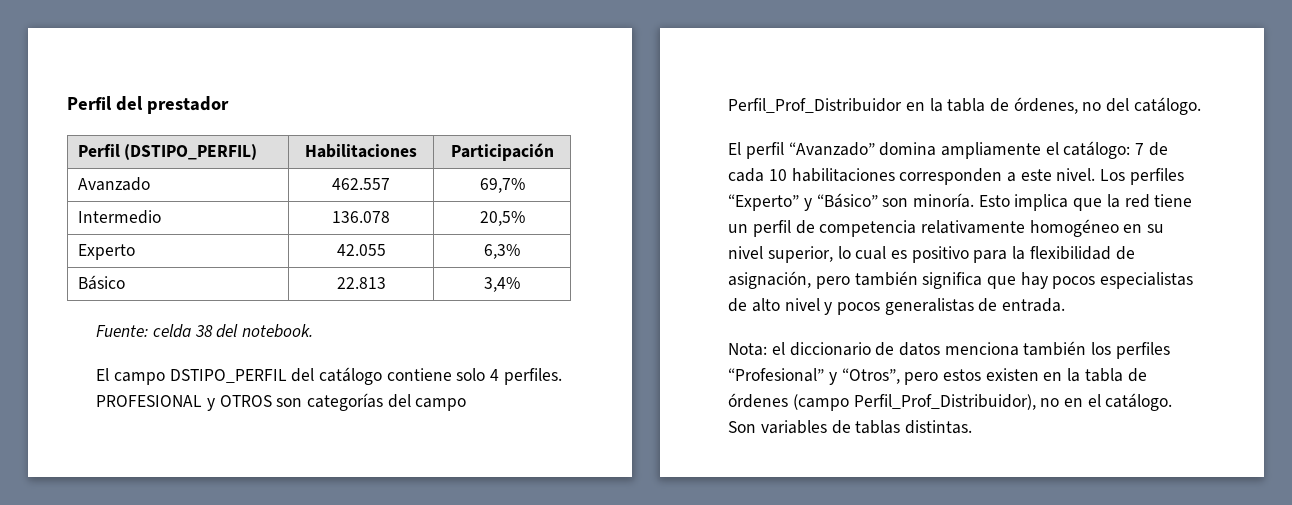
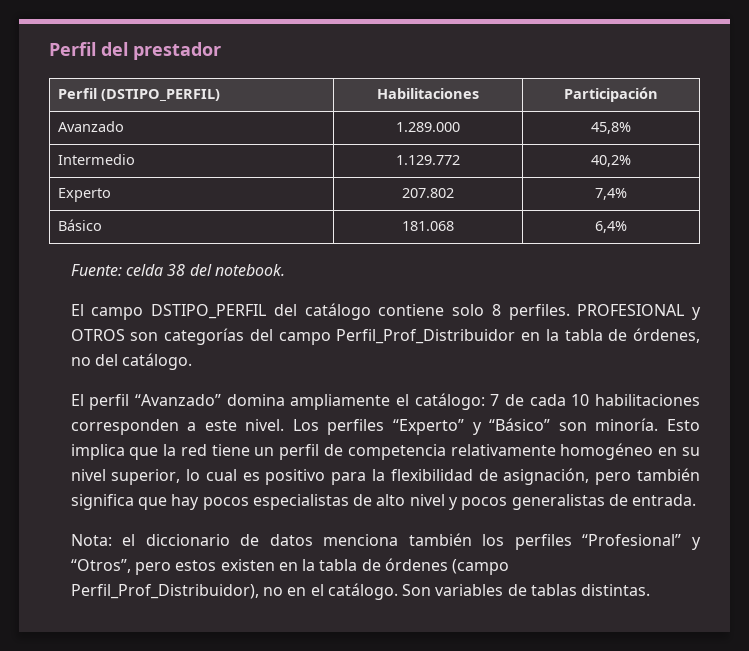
- Avanzado | 462.557 | 69,7%
+ Avanzado | 1.289.000 | 45,8%
- Intermedio | 136.078 | 20,5%
+ Intermedio | 1.129.772 | 40,2%
- Experto | 42.055 | 6,3%
+ Experto | 207.802 | 7,4%
- Básico | 22.813 | 3,4%
+ Básico | 181.068 | 6,4%
- El campo DSTIPO_PERFIL del catálogo contiene solo 4 perfiles.
+ El campo DSTIPO_PERFIL del catálogo contiene solo 8 perfiles.

